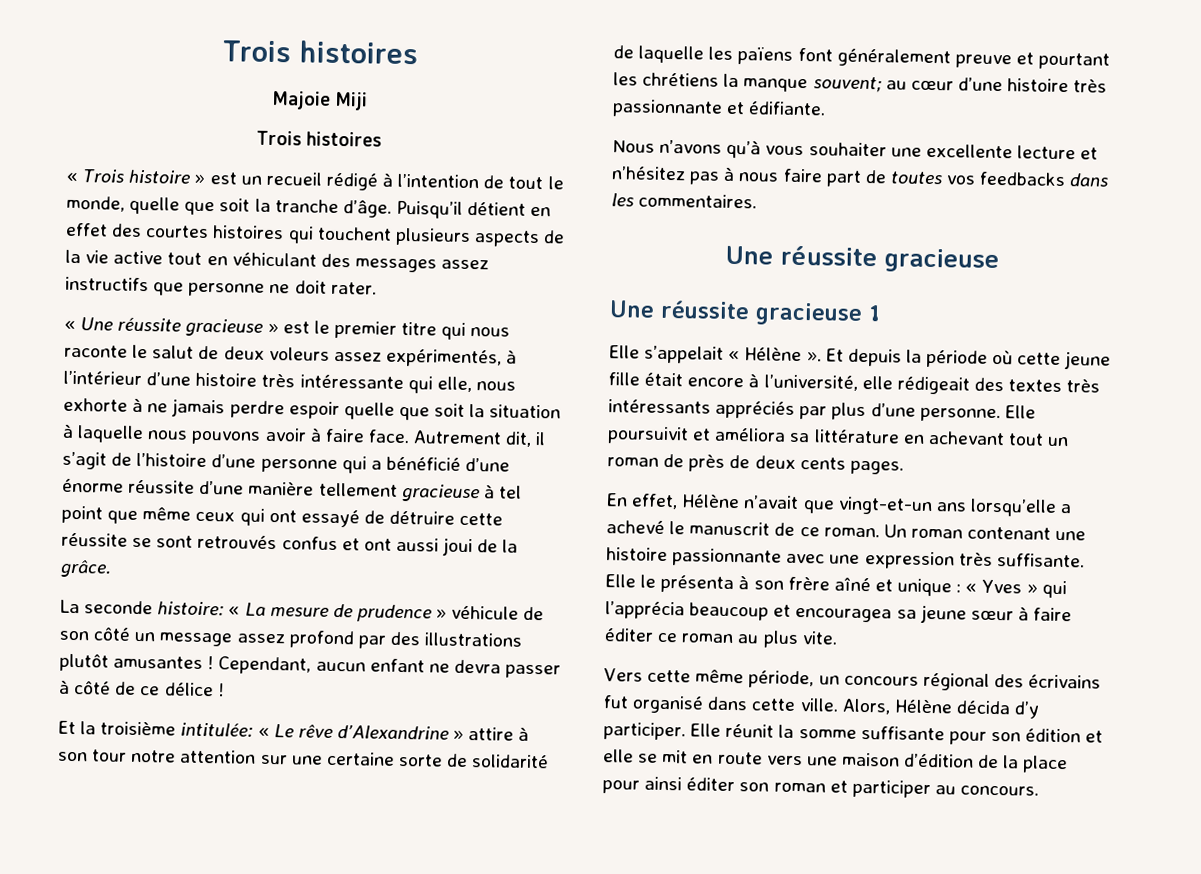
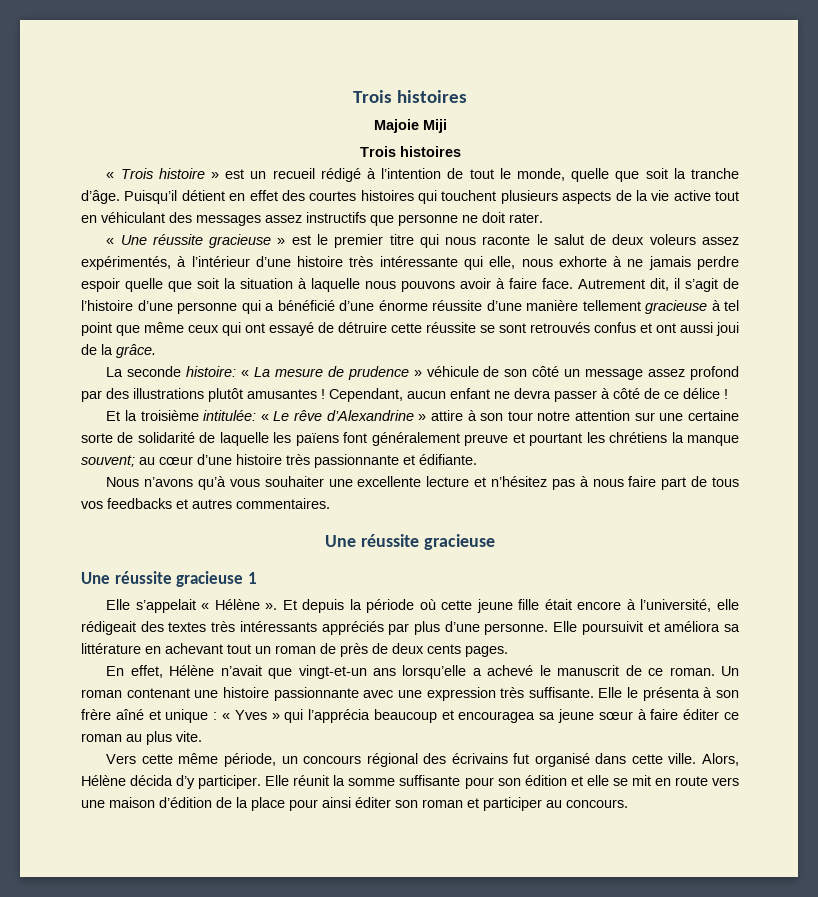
- Nous n’avons qu’à vous souhaiter une excellente lecture et n’hésitez pas à nous faire part de toutes vos feedbacks dans les commentaires.
+ Nous n’avons qu’à vous souhaiter une excellente lecture et n’hésitez pas à nous faire part de tous vos feedbacks et autres commentaires.

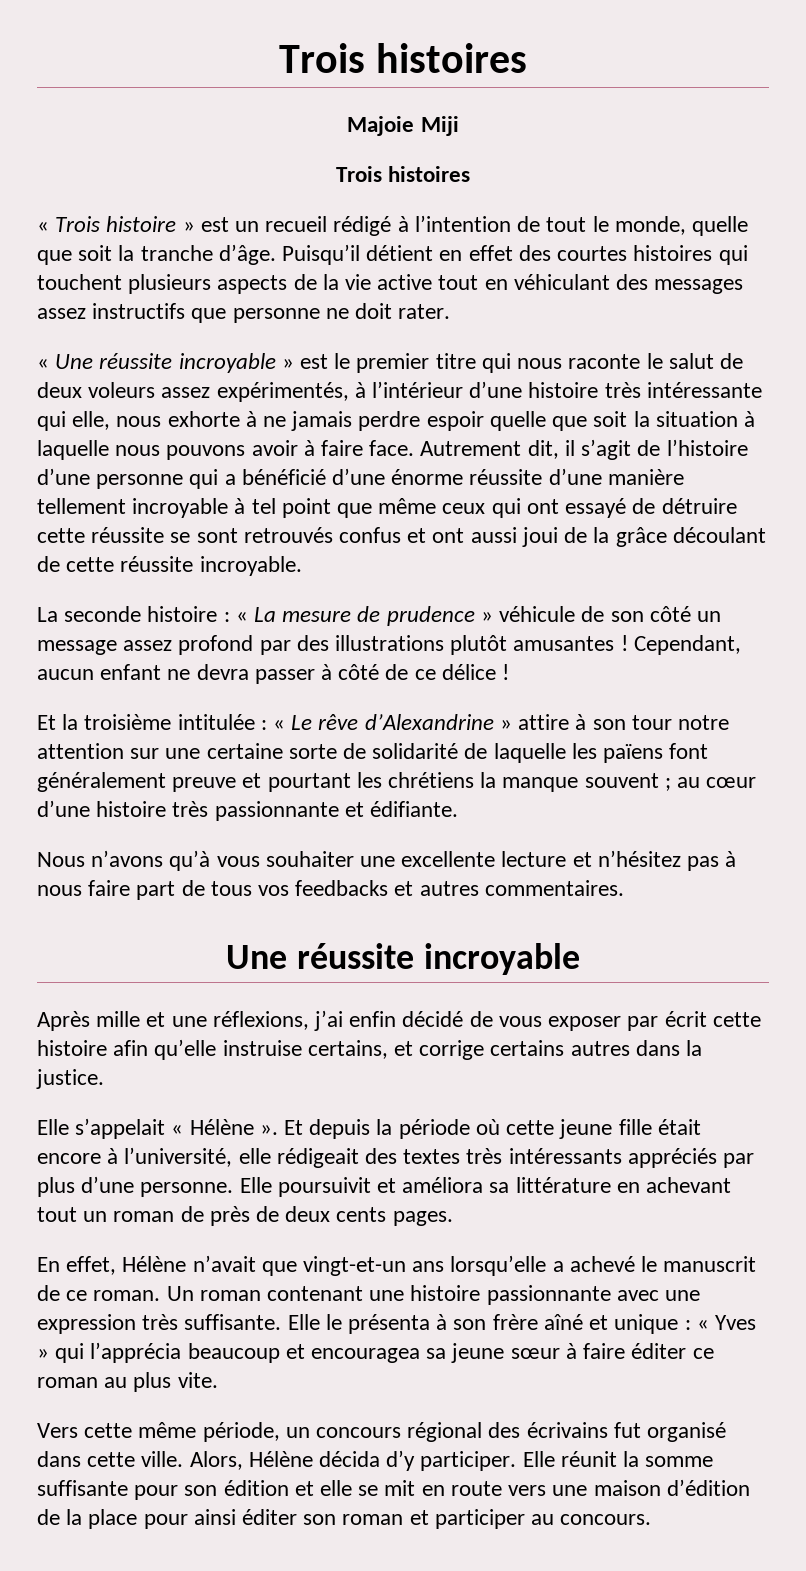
- « Une réussite gracieuse » est le premier titre qui nous raconte le salut de deux voleurs assez expérimentés, à l’intérieur d’une histoire très intéressante qui elle, nous exhorte à ne jamais perdre espoir quelle que soit la situation à laquelle nous pouvons avoir à faire face.
+ « Une réussite incroyable » est le premier titre qui nous raconte le salut de deux voleurs assez expérimentés, à l’intérieur d’une histoire très intéressante qui elle, nous exhorte à ne jamais perdre espoir quelle que soit la situation à laquelle nous pouvons avoir à faire face.
- Autrement dit, il s’agit de l’histoire d’une personne qui a bénéficié d’une énorme réussite d’une manière tellement gracieuse à tel point que même ceux qui ont essayé de détruire cette réussite se sont retrouvés confus et ont aussi joui de la grâce.
+ Autrement dit, il s’agit de l’histoire d’une personne qui a bénéficié d’une énorme réussite d’une manière tellement incroyable à tel point que même ceux qui ont essayé de détruire cette réussite se sont retrouvés confus et ont aussi joui de la grâce découlant de cette réussite incroyable.
- La seconde histoire: « La mesure de prudence » véhicule de son côté un message assez profond par des illustrations plutôt amusantes !
+ La seconde histoire : « La mesure de prudence » véhicule de son côté un message assez profond par des illustrations plutôt amusantes !
- Et la troisième intitulée: « Le rêve d’Alexandrine » attire à son tour notre attention sur une certaine sorte de solidarité de laquelle les païens font généralement preuve et pourtant les chrétiens la manque souvent; au cœur d’une histoire très passionnante et édifiante.
+ Et la troisième intitulée : « Le rêve d’Alexandrine » attire à son tour notre attention sur une certaine sorte de solidarité de laquelle les païens font généralement preuve et pourtant les chrétiens la manque souvent ; au cœur d’une histoire très passionnante et édifiante.
  Nous n’avons qu’à vous souhaiter une excellente lecture et n’hésitez pas à nous faire part de tous vos feedbacks et autres commentaires.
- Une réussite gracieuse
- Une réussite gracieuse 1
+ Une réussite incroyable
+ Après mille et une réflexions, j’ai enfin décidé de vous exposer par écrit cette histoire afin qu’elle instruise certains, et corrige certains autres dans la justice.

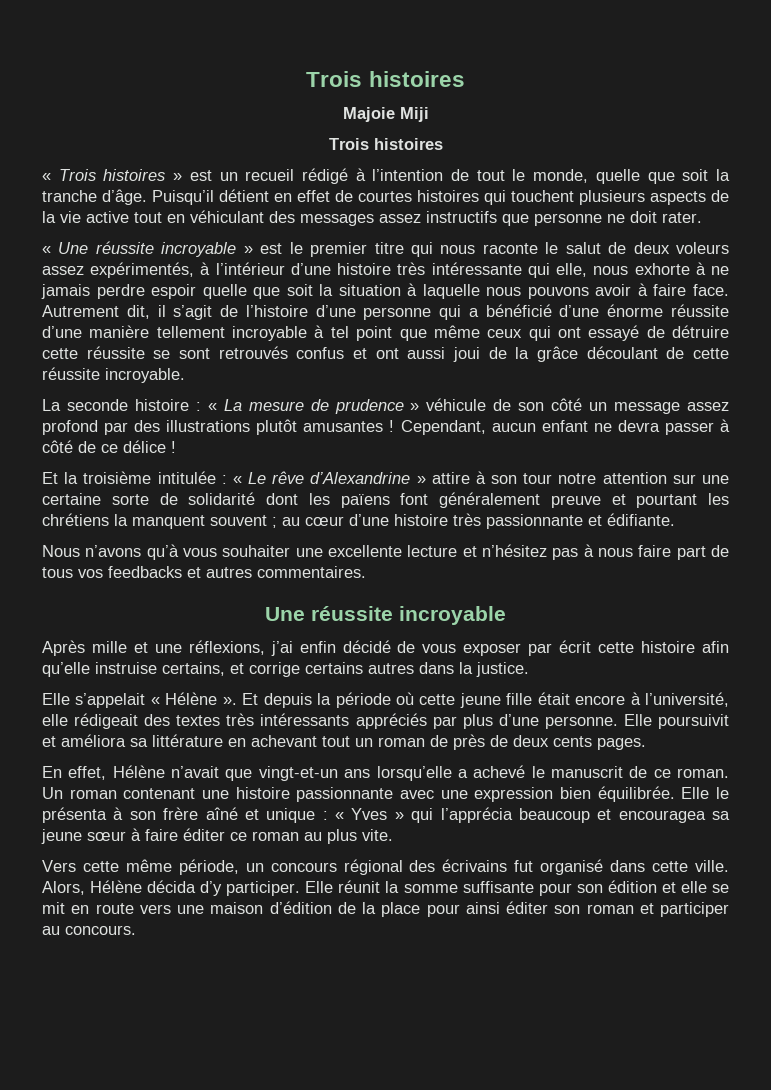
- « Trois histoire » est un recueil rédigé à l’intention de tout le monde, quelle que soit la tranche d’âge.
+ « Trois histoires » est un recueil rédigé à l’intention de tout le monde, quelle que soit la tranche d’âge.
- Puisqu’il détient en effet des courtes histoires qui touchent plusieurs aspects de la vie active tout en véhiculant des messages assez instructifs que personne ne doit rater.
+ Puisqu’il détient en effet de courtes histoires qui touchent plusieurs aspects de la vie active tout en véhiculant des messages assez instructifs que personne ne doit rater.
- Et la troisième intitulée : « Le rêve d’Alexandrine » attire à son tour notre attention sur une certaine sorte de solidarité de laquelle les païens font généralement preuve et pourtant les chrétiens la manque souvent ; au cœur d’une histoire très passionnante et édifiante.
+ Et la troisième intitulée : « Le rêve d’Alexandrine » attire à son tour notre attention sur une certaine sorte de solidarité dont les païens font généralement preuve et pourtant les chrétiens la manquent souvent ; au cœur d’une histoire très passionnante et édifiante.
- Un roman contenant une histoire passionnante avec une expression très suffisante.
+ Un roman contenant une histoire passionnante avec une expression bien équilibrée.

